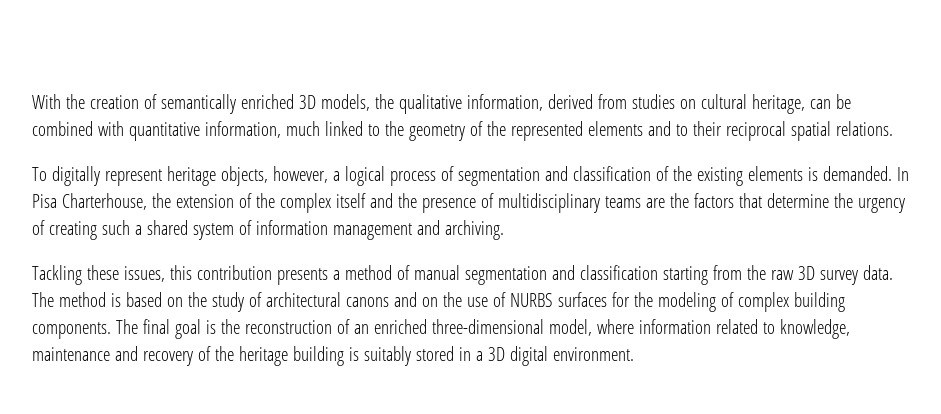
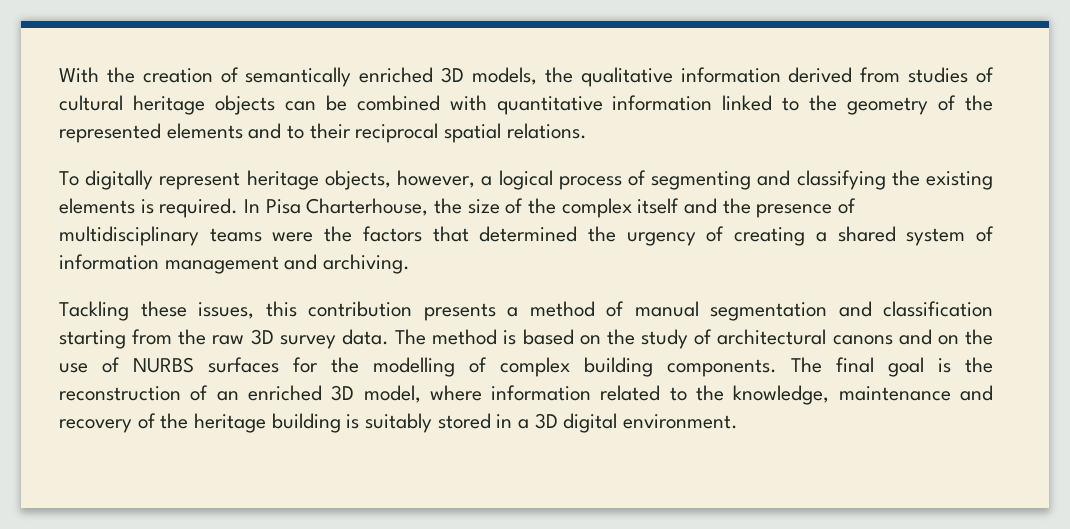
- With the creation of semantically enriched 3D models, the qualitative information, derived from studies on cultural heritage, can be combined with quantitative information, much linked to the geometry of the represented elements and to their reciprocal spatial relations.
+ With the creation of semantically enriched 3D models, the qualitative information derived from studies of cultural heritage objects can be combined with quantitative information linked to the geometry of the represented elements and to their reciprocal spatial relations.
- To digitally represent heritage objects, however, a logical process of segmentation and classification of the existing elements is demanded.
+ To digitally represent heritage objects, however, a logical process of segmenting and classifying the existing elements is required.
- In Pisa Charterhouse, the extension of the complex itself and the presence of multidisciplinary teams are the factors that determine the urgency of creating such a shared system of information management and archiving.
+ In Pisa Charterhouse, the size of the complex itself and the presence of multidisciplinary teams were the factors that determined the urgency of creating a shared system of information management and archiving.
- The method is based on the study of architectural canons and on the use of NURBS surfaces for the modeling of complex building components.
+ The method is based on the study of architectural canons and on the use of NURBS surfaces for the modelling of complex building components.
- The final goal is the reconstruction of an enriched three-dimensional model, where information related to knowledge, maintenance and recovery of the heritage building is suitably stored in a 3D digital environment.
+ The final goal is the reconstruction of an enriched 3D model, where information related to the knowledge, maintenance and recovery of the heritage building is suitably stored in a 3D digital environment.

